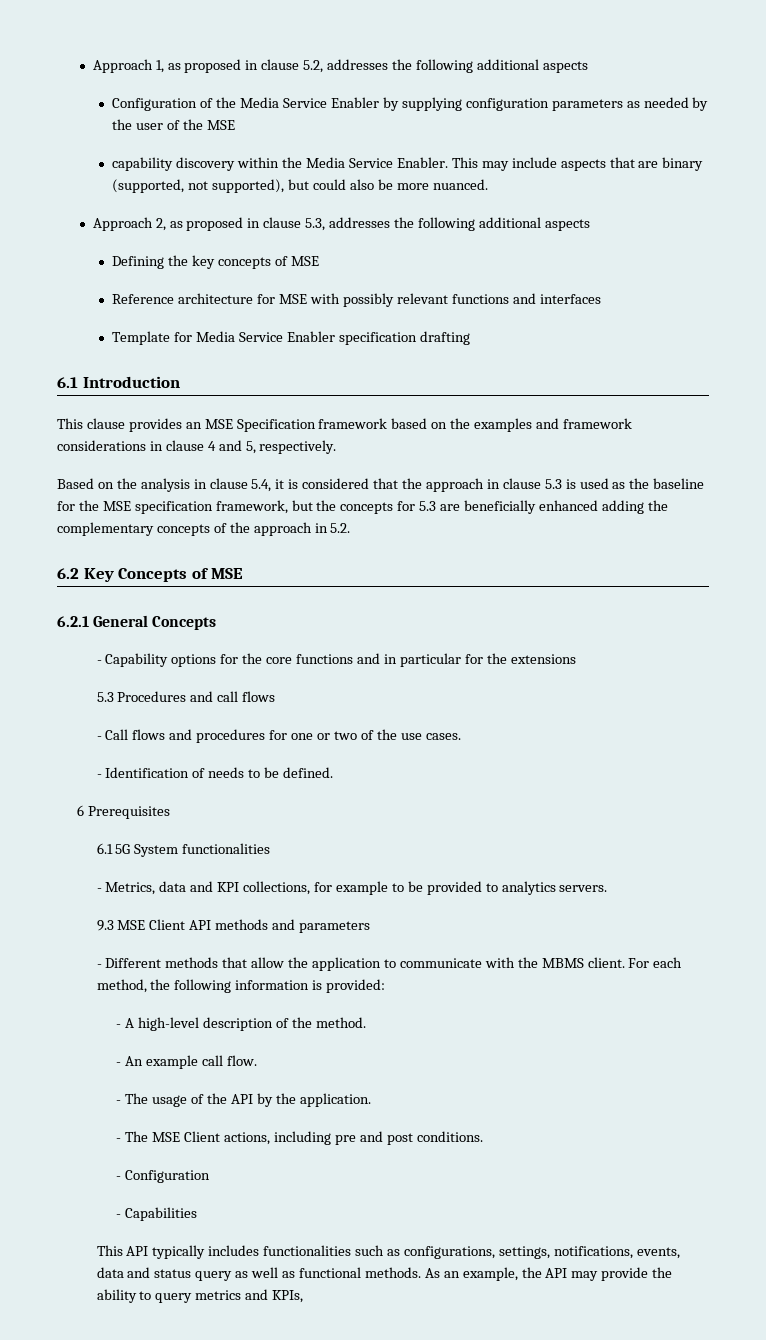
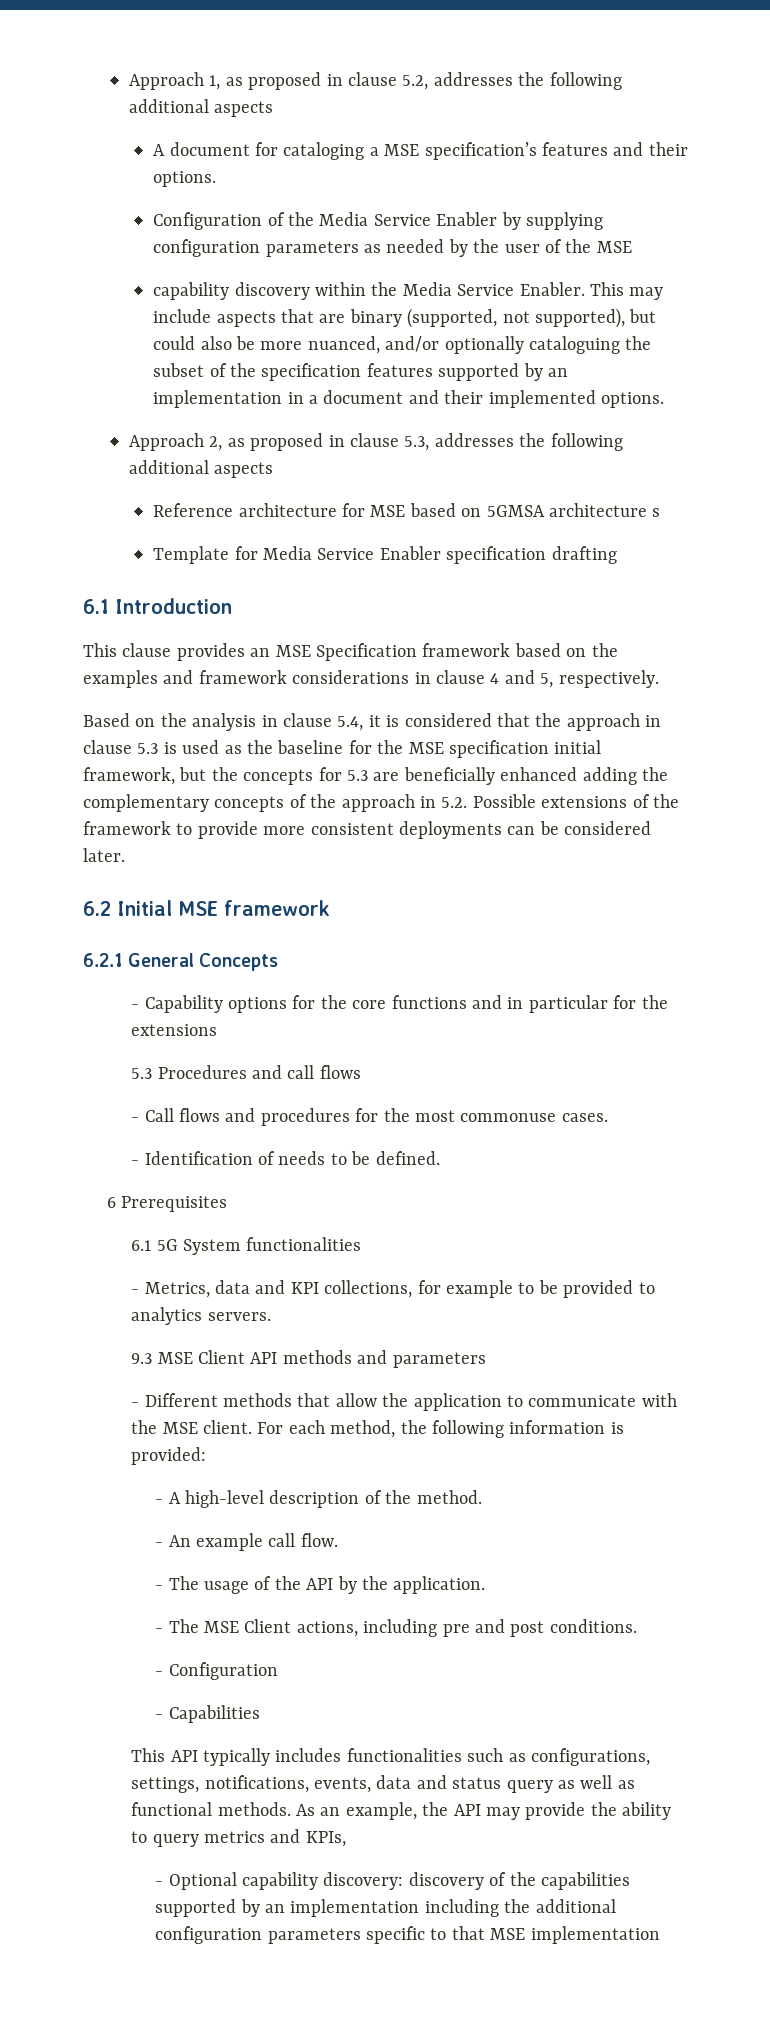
+ A document for cataloging a MSE specification’s features and their options.
- This may include aspects that are binary (supported, not supported), but could also be more nuanced.
+ This may include aspects that are binary (supported, not supported), but could also be more nuanced, and/or optionally cataloguing the subset of the specification features supported by an implementation in a document and their implemented options.
- Defining the key concepts of MSE
- Reference architecture for MSE with possibly relevant functions and interfaces
+ Reference architecture for MSE based on 5GMSA architecture s
- Based on the analysis in clause 5.4, it is considered that the approach in clause 5.3 is used as the baseline for the MSE specification framework, but the concepts for 5.3 are beneficially enhanced adding the complementary concepts of the approach in 5.2.
- 6.2 Key Concepts of MSE
+ Based on the analysis in clause 5.4, it is considered that the approach in clause 5.3 is used as the baseline for the MSE specification initial framework, but the concepts for 5.3 are beneficially enhanced adding the complementary concepts of the approach in 5.2. Possible extensions of the framework to provide more consistent deployments can be considered later.
+ 6.2 Initial MSE framework
- - Call flows and procedures for one or two of the use cases.
+ - Call flows and procedures for the most commonuse cases.
- - Different methods that allow the application to communicate with the MBMS client.
+ - Different methods that allow the application to communicate with the MSE client.
+ - Optional capability discovery: discovery of the capabilities supported by an implementation including the additional configuration parameters specific to that MSE implementation

